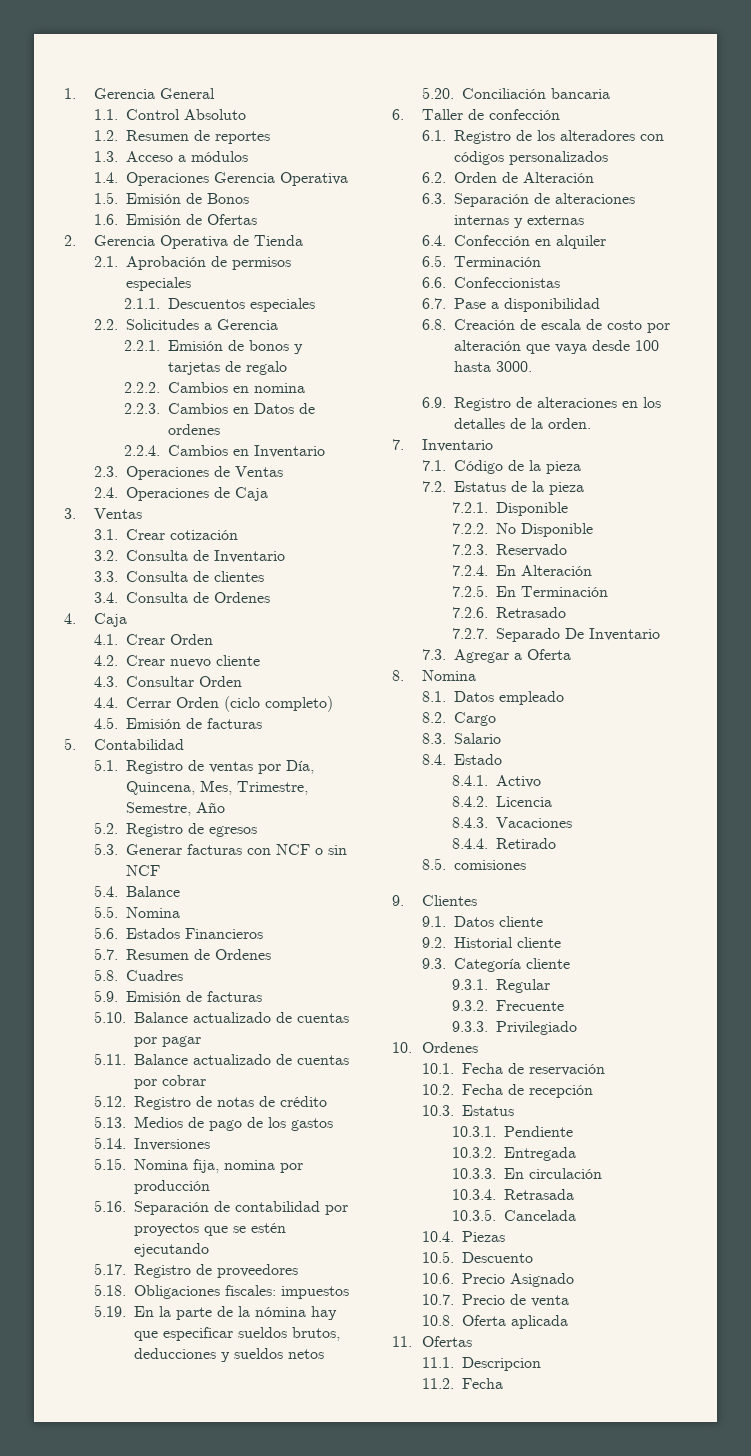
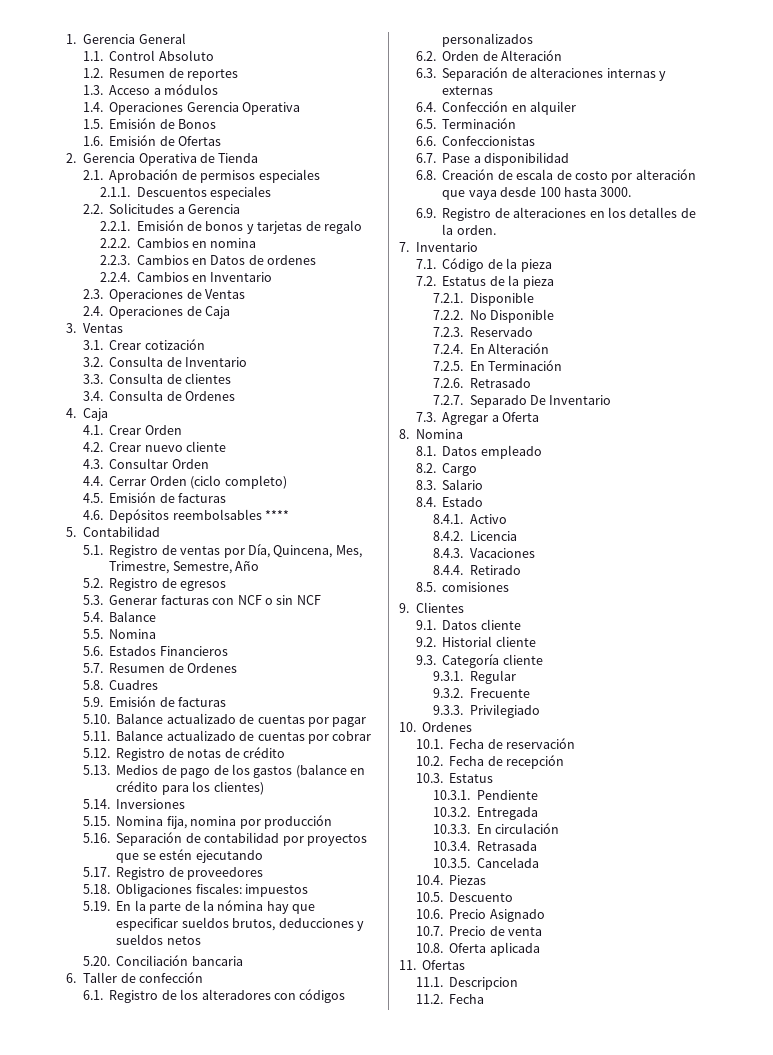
+ 4.6. Depósitos reembolsables ****
- 5.13. Medios de pago de los gastos
+ 5.13. Medios de pago de los gastos (balance en crédito para los clientes)

